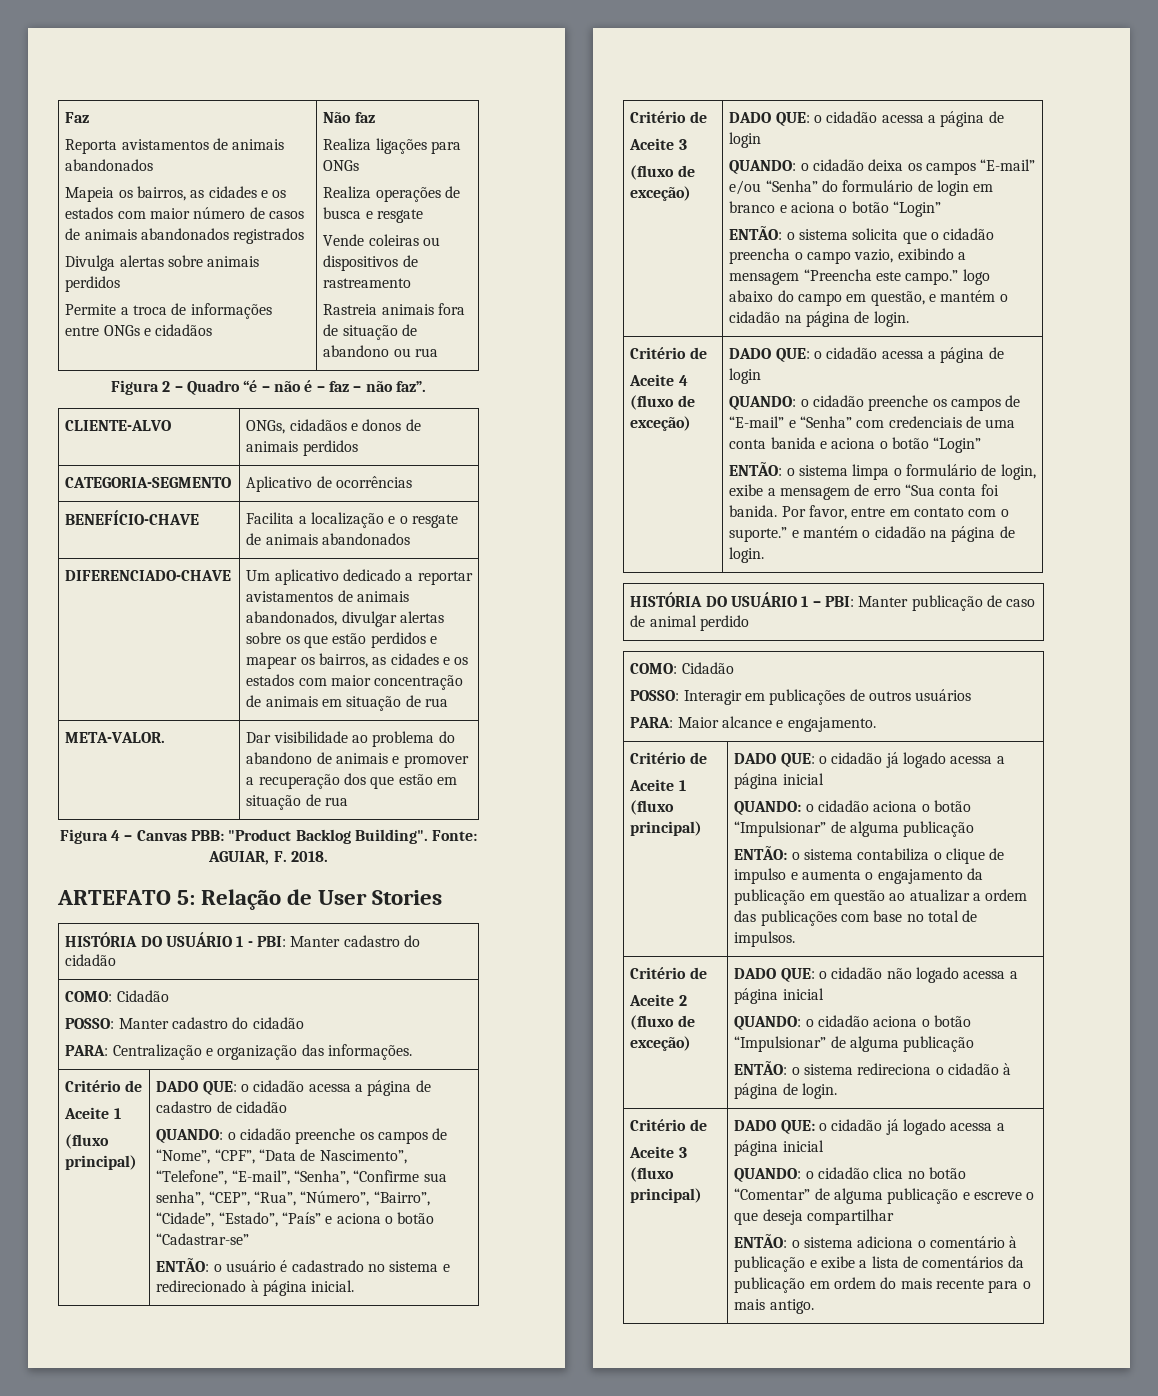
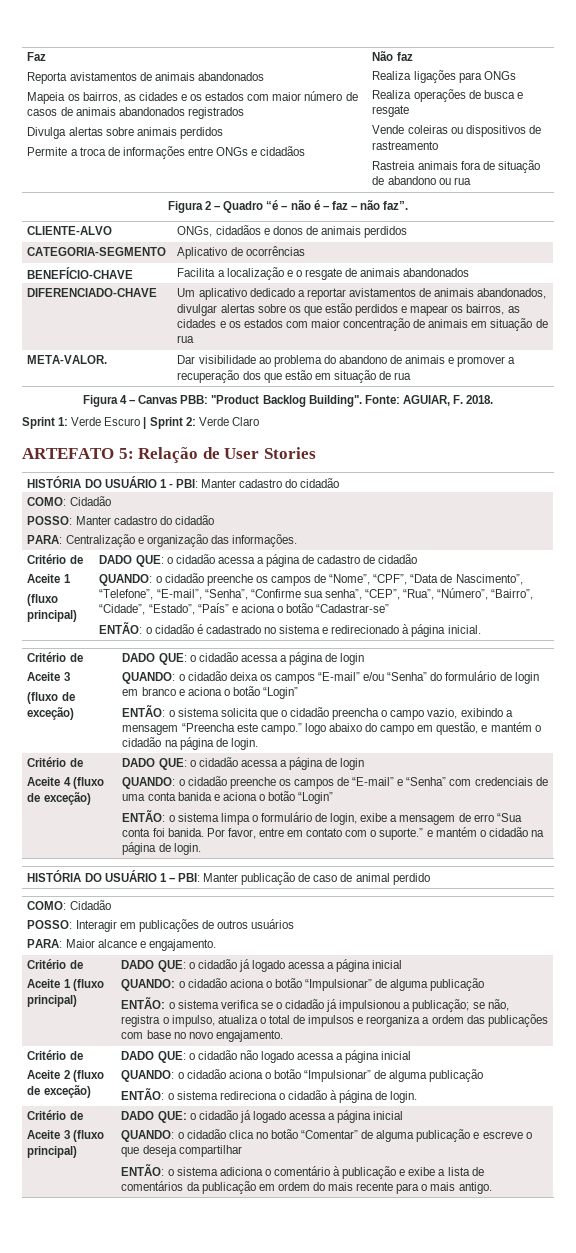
+ Sprint 1: Verde Escuro | Sprint 2: Verde Claro
- ENTÃO: o usuário é cadastrado no sistema e redirecionado à página inicial.
+ ENTÃO: o cidadão é cadastrado no sistema e redirecionado à página inicial.
- ENTÃO: o sistema contabiliza o clique de impulso e aumenta o engajamento da publicação em questão ao atualizar a ordem das publicações com base no total de impulsos.
+ ENTÃO: o sistema verifica se o cidadão já impulsionou a publicação; se não, registra o impulso, atualiza o total de impulsos e reorganiza a ordem das publicações com base no novo engajamento.

